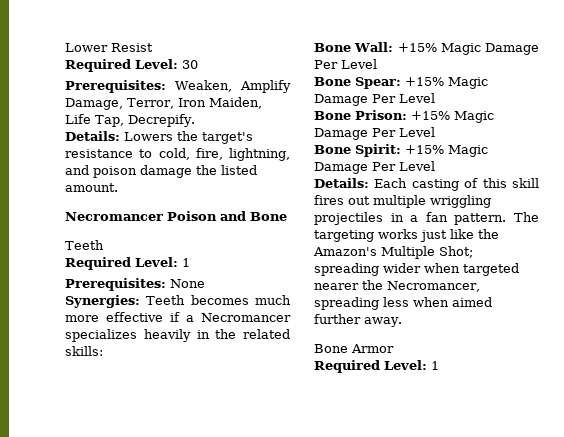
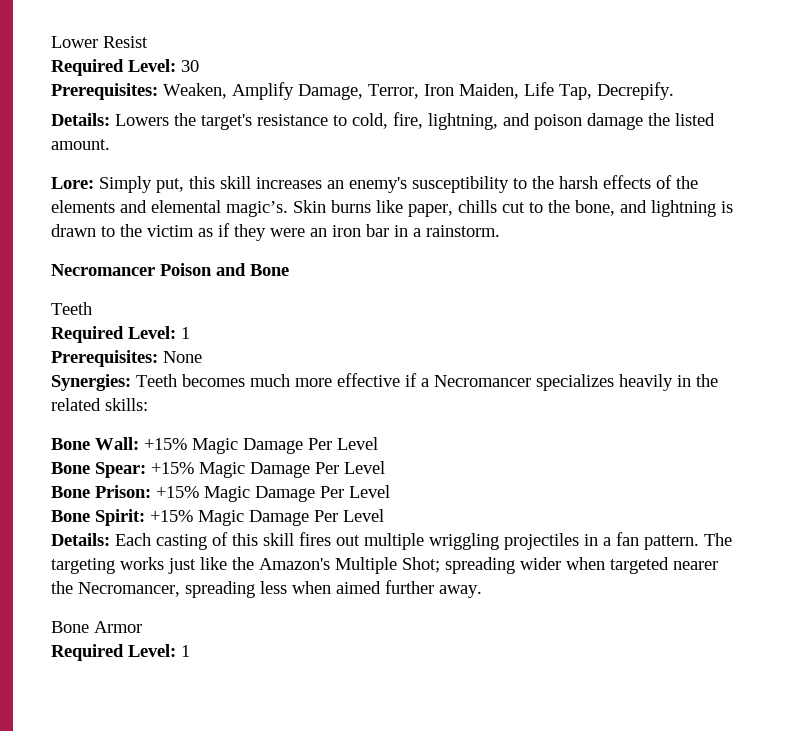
+ Lore: Simply put, this skill increases an enemy's susceptibility to the harsh effects of the elements and elemental magic’s. Skin burns like paper, chills cut to the bone, and lightning is drawn to the victim as if they were an iron bar in a rainstorm.

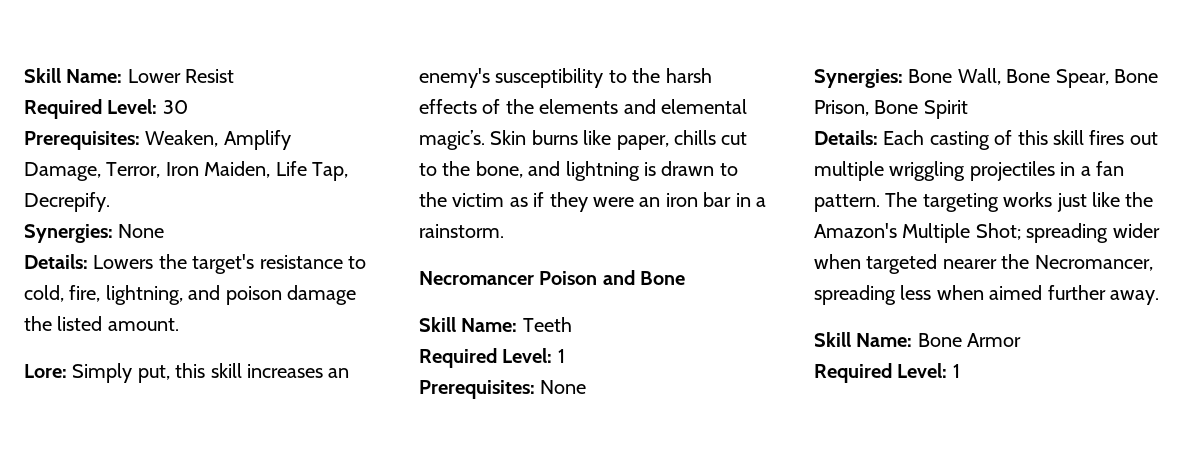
- Lower Resist
+ Skill Name: Lower Resist
+ Synergies: None
  Necromancer Poison and Bone
- Teeth
+ Skill Name: Teeth
- Synergies: Teeth becomes much more effective if a Necromancer specializes heavily in the related skills:
- Bone Wall: +15% Magic Damage Per Level
- Bone Spear: +15% Magic Damage Per Level
- Bone Prison: +15% Magic Damage Per Level
- Bone Spirit: +15% Magic Damage Per Level
+ Synergies: Bone Wall, Bone Spear, Bone Prison, Bone Spirit
- Bone Armor
+ Skill Name: Bone Armor

